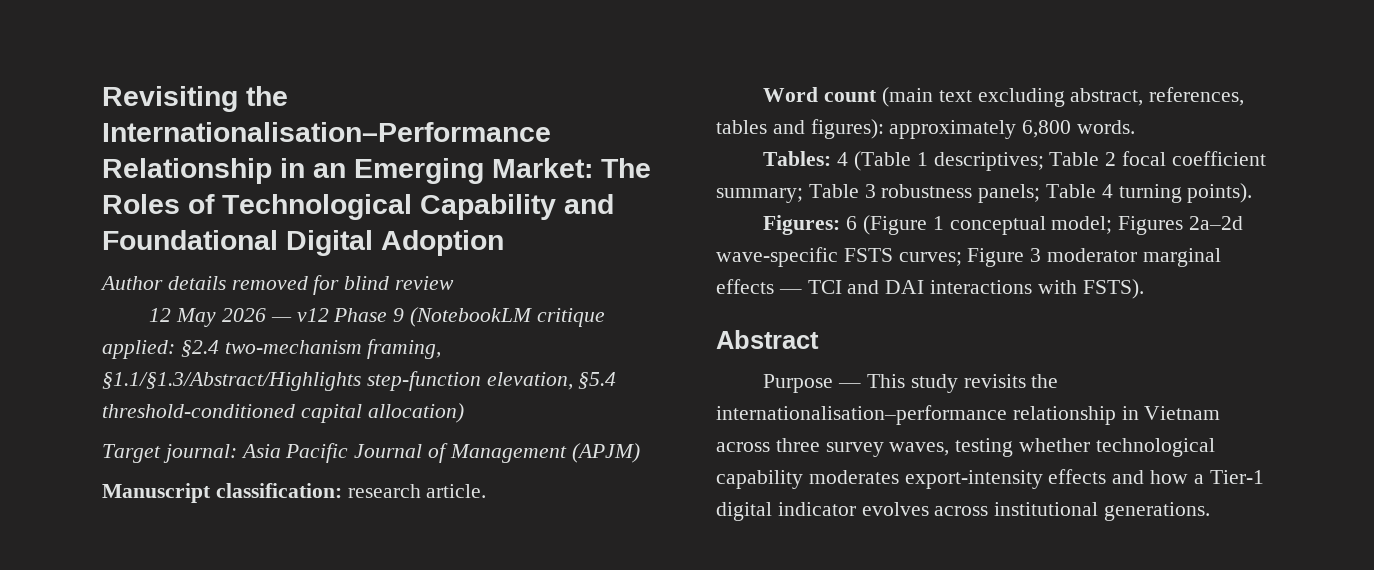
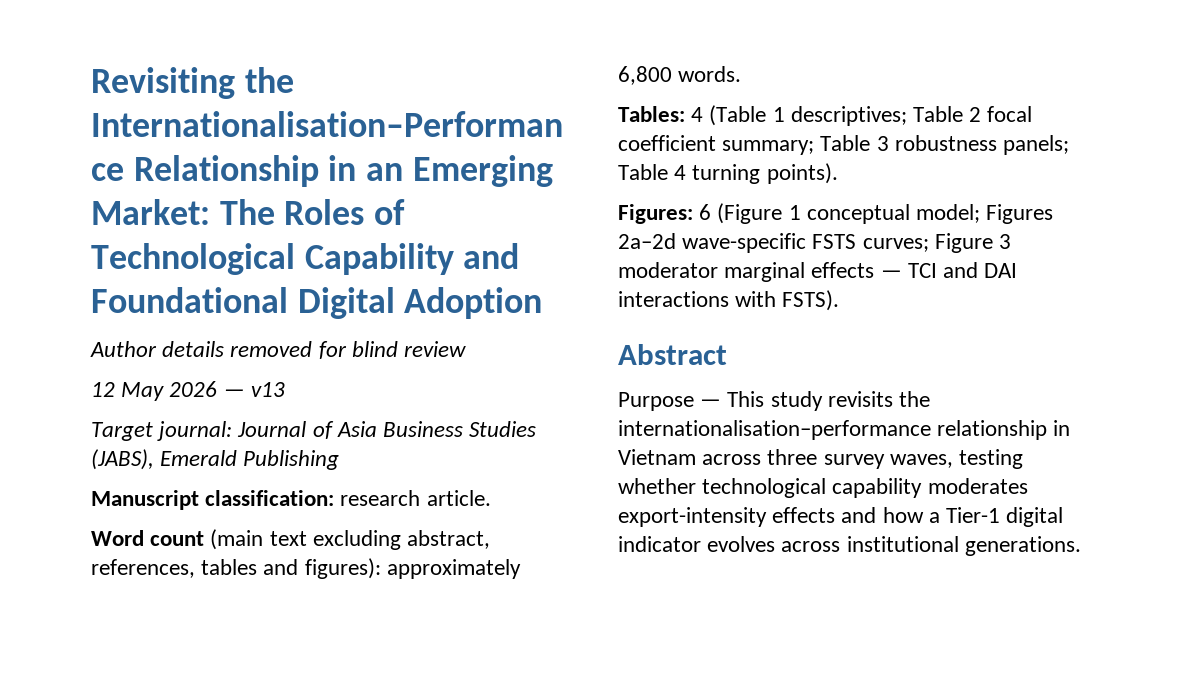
- 12 May 2026 — v12 Phase 9 (NotebookLM critique applied: §2.4 two-mechanism framing, §1.1/§1.3/Abstract/Highlights step-function elevation, §5.4 threshold-conditioned capital allocation)
- Target journal: Asia Pacific Journal of Management (APJM)
+ 12 May 2026 — v13
+ Target journal: Journal of Asia Business Studies (JABS), Emerald Publishing

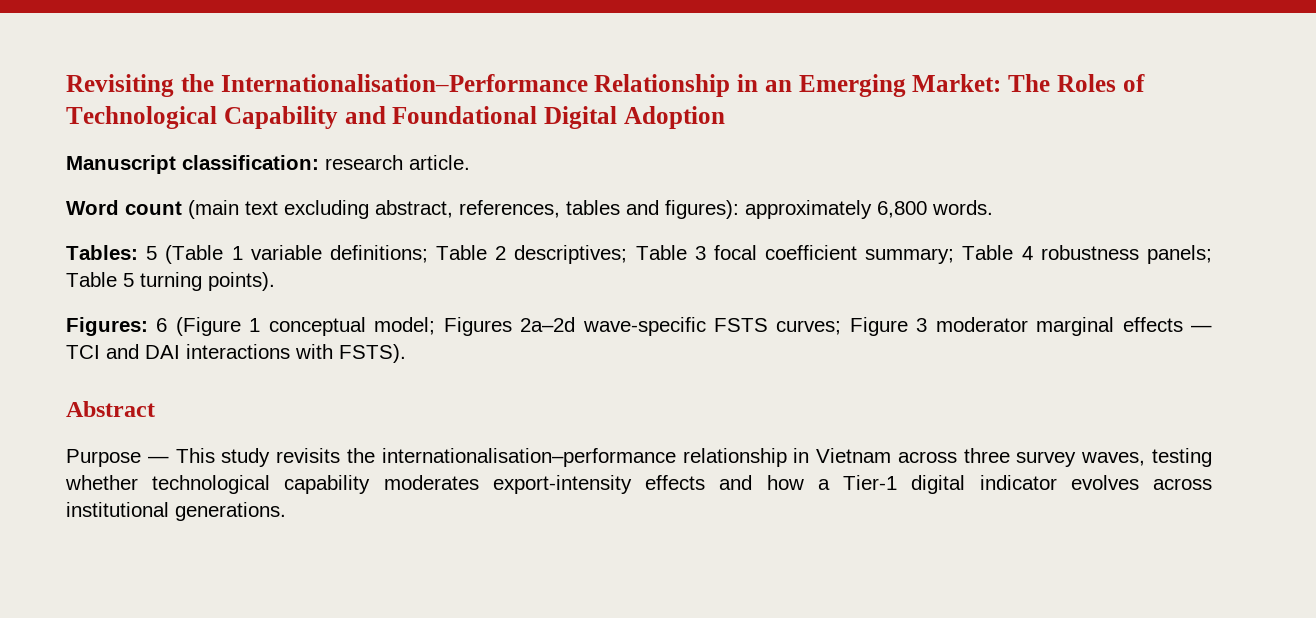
- Author details removed for blind review
- 12 May 2026 — v13
- Target journal: Journal of Asia Business Studies (JABS), Emerald Publishing
- Tables: 4 (Table 1 descriptives; Table 2 focal coefficient summary; Table 3 robustness panels; Table 4 turning points).
+ Tables: 5 (Table 1 variable definitions; Table 2 descriptives; Table 3 focal coefficient summary; Table 4 robustness panels; Table 5 turning points).

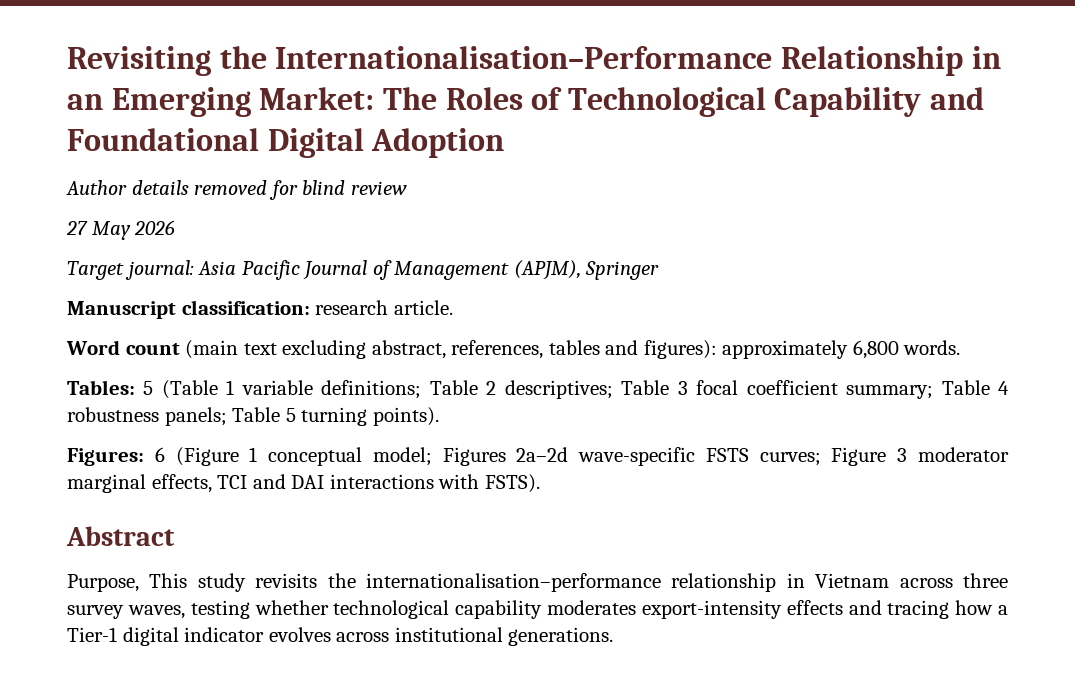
+ Author details removed for blind review
+ 27 May 2026
+ Target journal: Asia Pacific Journal of Management (APJM), Springer
- Figures: 6 (Figure 1 conceptual model; Figures 2a–2d wave-specific FSTS curves; Figure 3 moderator marginal effects — TCI and DAI interactions with FSTS).
+ Figures: 6 (Figure 1 conceptual model; Figures 2a–2d wave-specific FSTS curves; Figure 3 moderator marginal effects, TCI and DAI interactions with FSTS).
- Purpose — This study revisits the internationalisation–performance relationship in Vietnam across three survey waves, testing whether technological capability moderates export-intensity effects and how a Tier-1 digital indicator evolves across institutional generations.
+ Purpose, This study revisits the internationalisation–performance relationship in Vietnam across three survey waves, testing whether technological capability moderates export-intensity effects and tracing how a Tier-1 digital indicator evolves across institutional generations.

